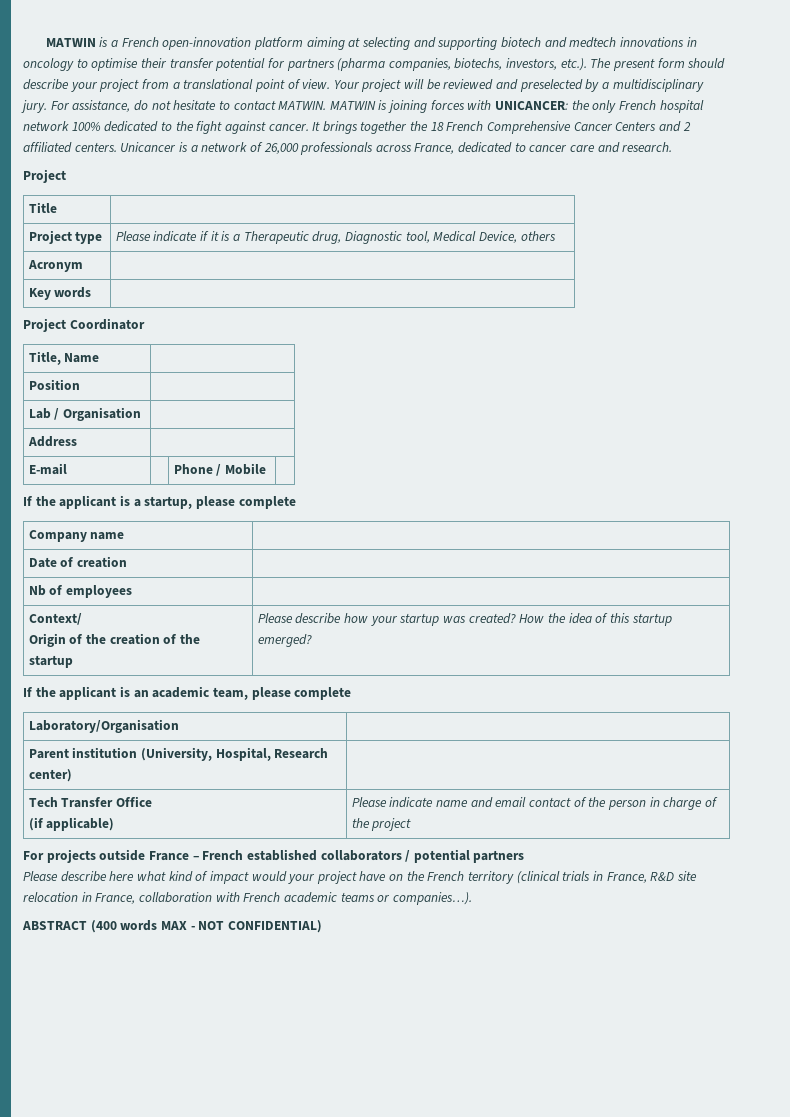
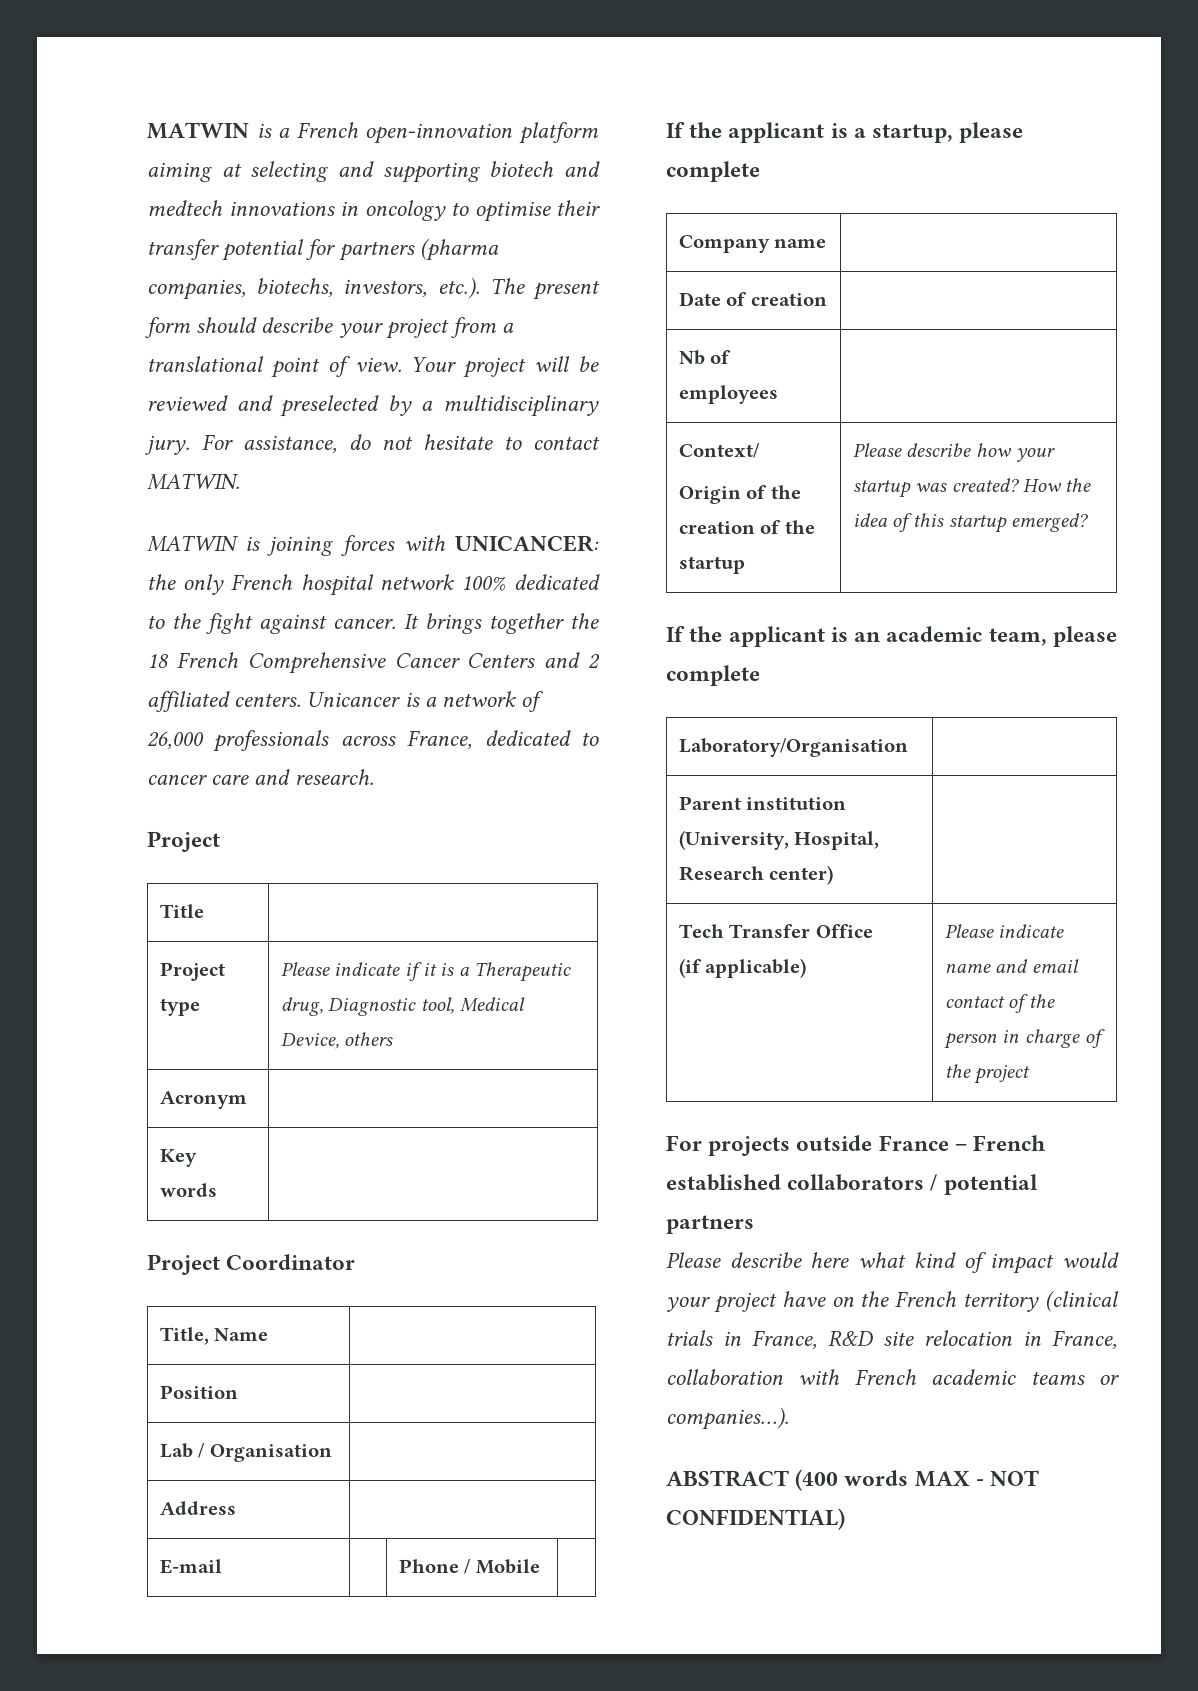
- For assistance, do not hesitate to contact MATWIN. MATWIN is joining forces with UNICANCER: the only French hospital network 100% dedicated to the fight against cancer.
+ For assistance, do not hesitate to contact MATWIN.
+ MATWIN is joining forces with UNICANCER: the only French hospital network 100% dedicated to the fight against cancer.

